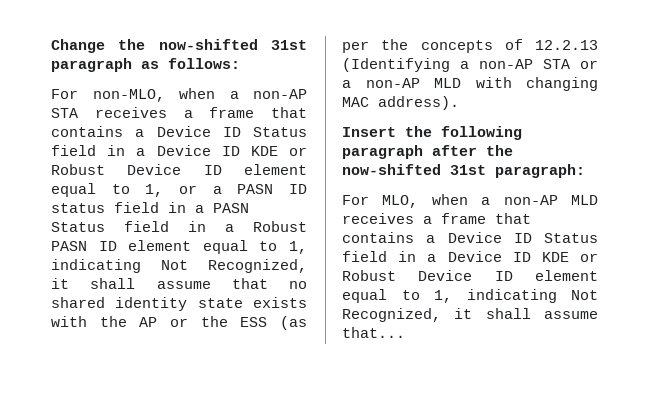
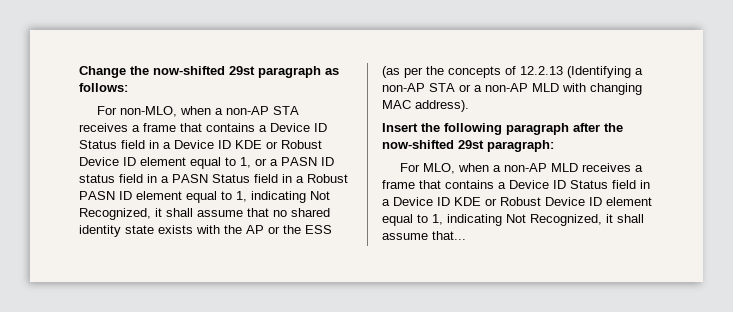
- Change the now-shifted 31st paragraph as follows:
+ Change the now-shifted 29st paragraph as follows:
- Insert the following paragraph after the now-shifted 31st paragraph:
+ Insert the following paragraph after the now-shifted 29st paragraph:

